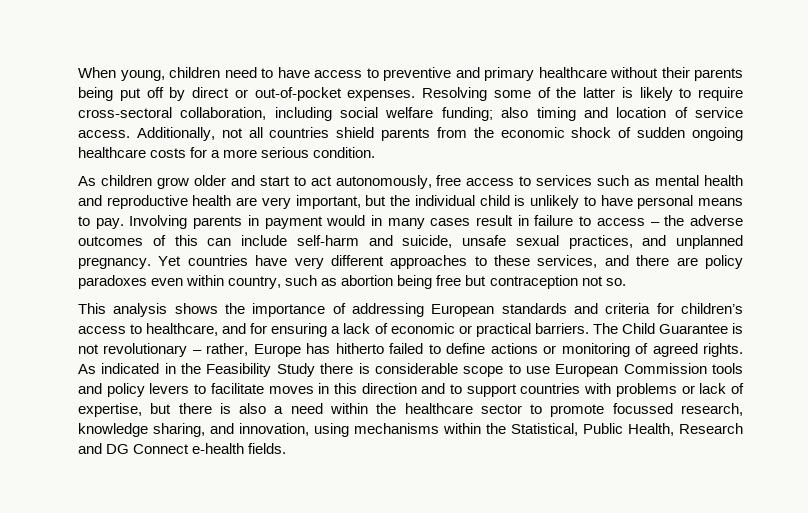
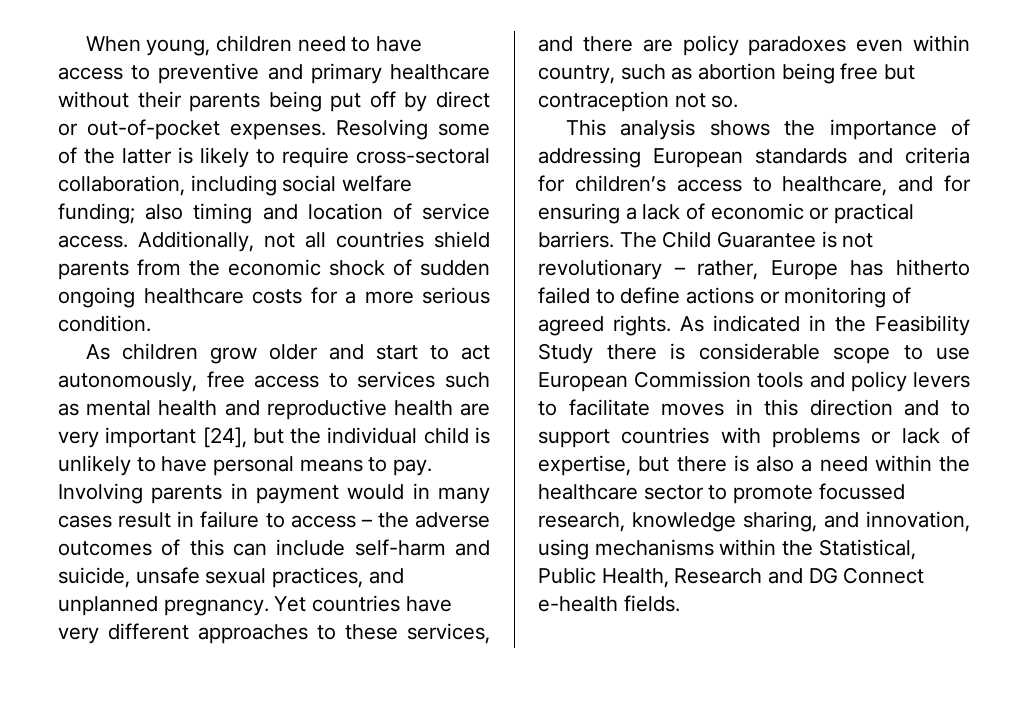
- As children grow older and start to act autonomously, free access to services such as mental health and reproductive health are very important, but the individual child is unlikely to have personal means to pay.
+ As children grow older and start to act autonomously, free access to services such as mental health and reproductive health are very important [24], but the individual child is unlikely to have personal means to pay.

